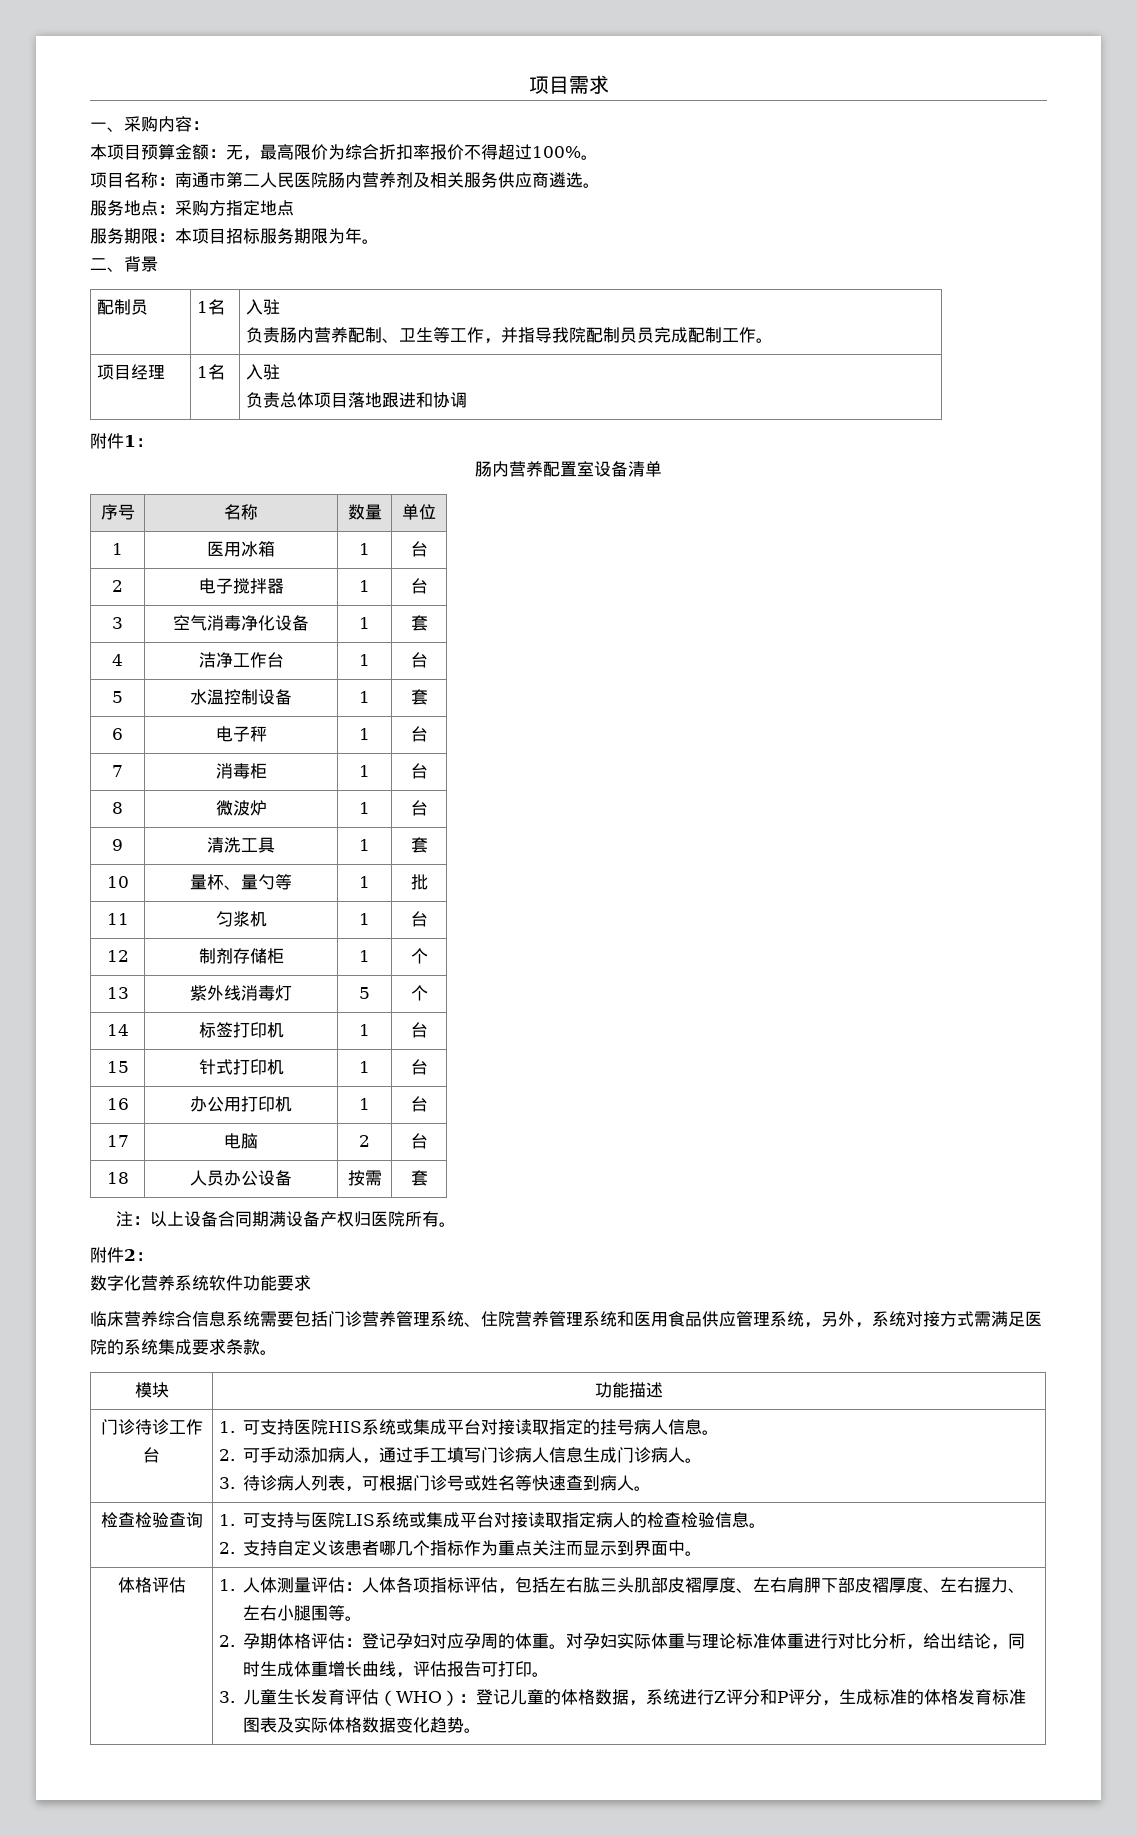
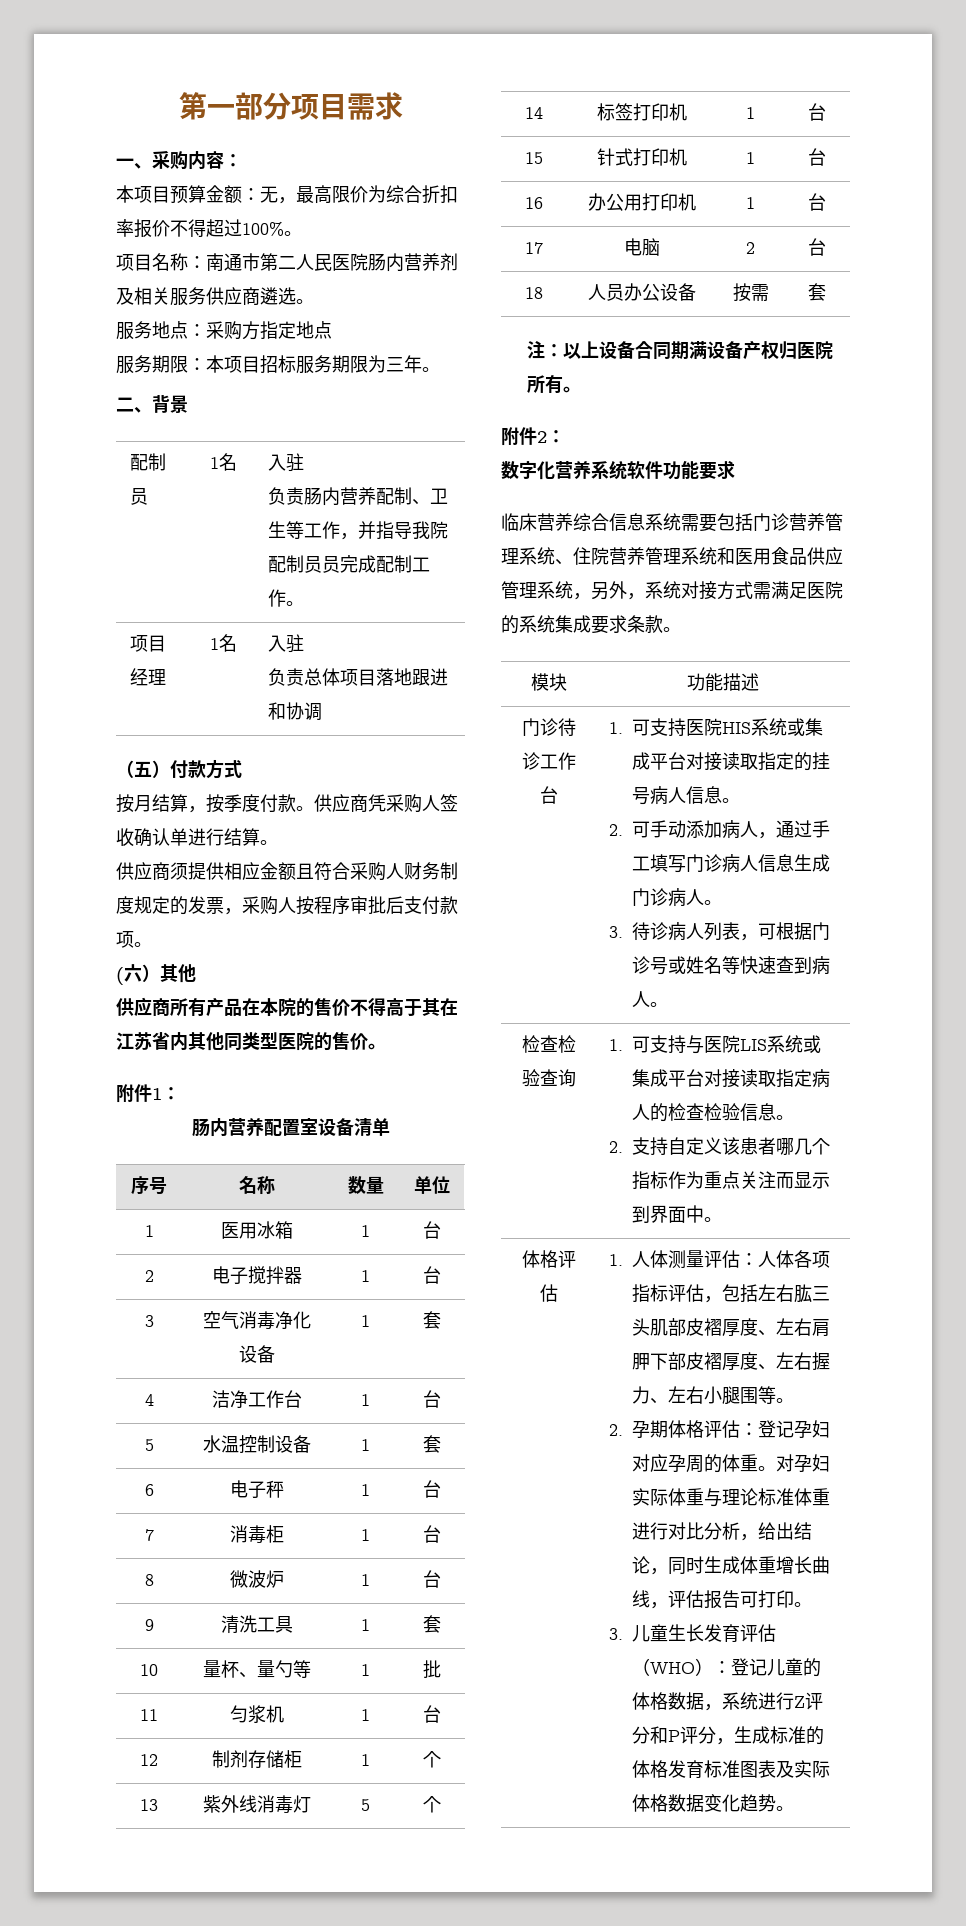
- 项目需求
+ 第一部分项目需求
- 服务期限：本项目招标服务期限为年。
+ 服务期限：本项目招标服务期限为三年。
+ （五）付款方式
+ 按月结算，按季度付款。供应商凭采购人签收确认单进行结算。
+ 供应商须提供相应金额且符合采购人财务制度规定的发票，采购人按程序审批后支付款项。
+ (六）其他
+ 供应商所有产品在本院的售价不得高于其在江苏省内其他同类型医院的售价。

